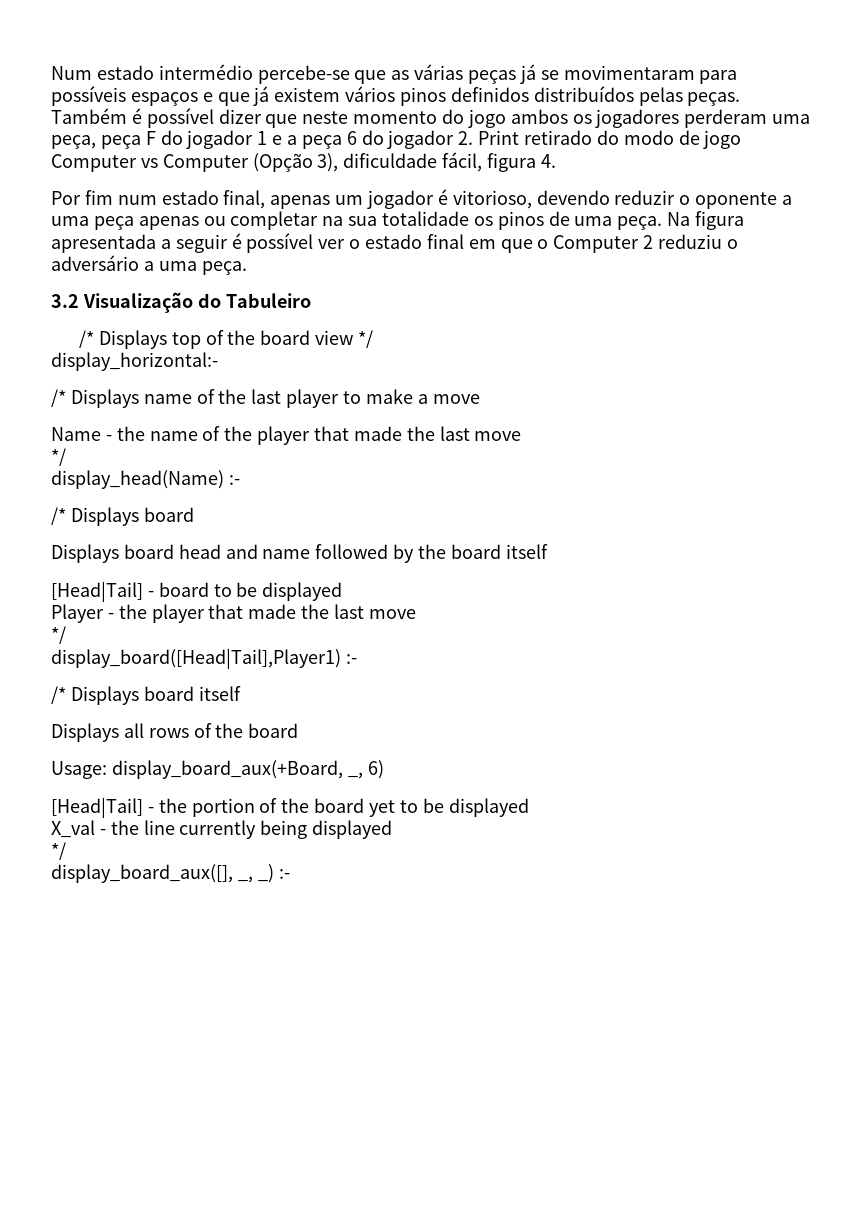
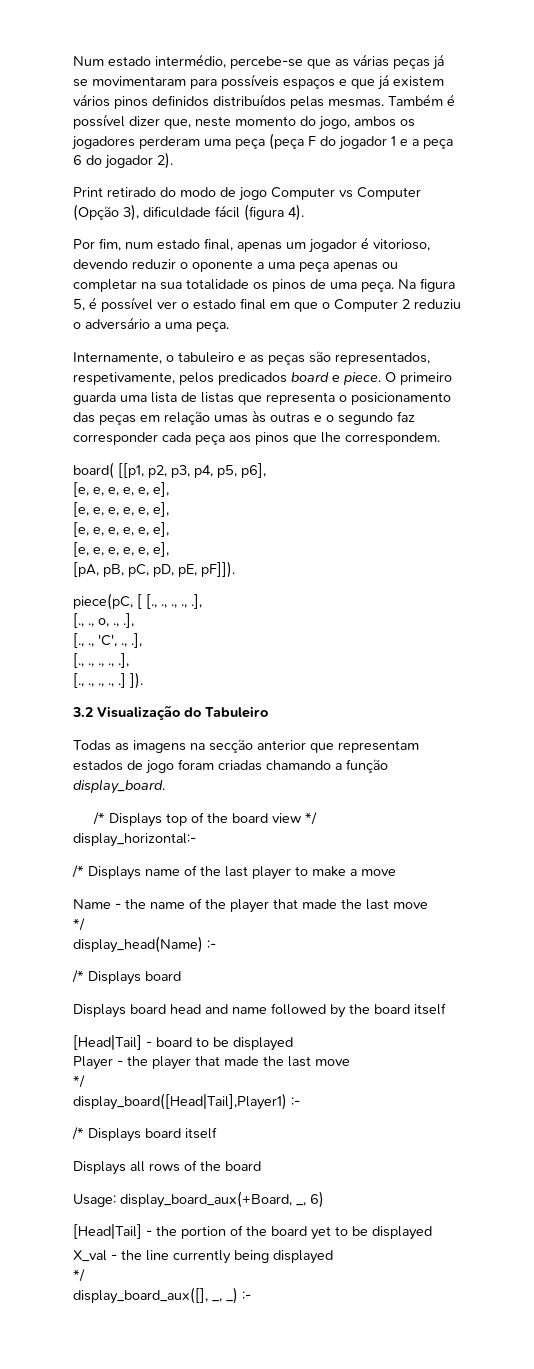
- Num estado intermédio percebe-se que as várias peças já se movimentaram para possíveis espaços e que já existem vários pinos definidos distribuídos pelas peças.
+ Num estado intermédio, percebe-se que as várias peças já se movimentaram para possíveis espaços e que já existem vários pinos definidos distribuídos pelas mesmas.
- Também é possível dizer que neste momento do jogo ambos os jogadores perderam uma peça, peça F do jogador 1 e a peça 6 do jogador 2. Print retirado do modo de jogo Computer vs Computer (Opção 3), dificuldade fácil, figura 4.
+ Também é possível dizer que, neste momento do jogo, ambos os jogadores perderam uma peça (peça F do jogador 1 e a peça 6 do jogador 2).
+ Print retirado do modo de jogo Computer vs Computer (Opção 3), dificuldade fácil (figura 4).
- Por fim num estado final, apenas um jogador é vitorioso, devendo reduzir o oponente a uma peça apenas ou completar na sua totalidade os pinos de uma peça.
+ Por fim, num estado final, apenas um jogador é vitorioso, devendo reduzir o oponente a uma peça apenas ou completar na sua totalidade os pinos de uma peça.
- Na figura apresentada a seguir é possível ver o estado final em que o Computer 2 reduziu o adversário a uma peça.
+ Na figura 5, é possível ver o estado final em que o Computer 2 reduziu o adversário a uma peça.
+ Internamente, o tabuleiro e as peças são representados, respetivamente, pelos predicados board e piece. O primeiro guarda uma lista de listas que representa o posicionamento das peças em relação umas às outras e o segundo faz corresponder cada peça aos pinos que lhe correspondem.
+ board( [[p1, p2, p3, p4, p5, p6],
+ [e, e, e, e, e, e],
+ [e, e, e, e, e, e],
+ [e, e, e, e, e, e],
+ [e, e, e, e, e, e],
+ [pA, pB, pC, pD, pE, pF]]).
+ piece(pC, [ [., ., ., ., .],
+ [., ., o, ., .],
+ [., ., 'C', ., .],
+ [., ., ., ., .],
+ [., ., ., ., .] ]).
  3.2 Visualização do Tabuleiro
+ Todas as imagens na secção anterior que representam estados de jogo foram criadas chamando a função display_board.

